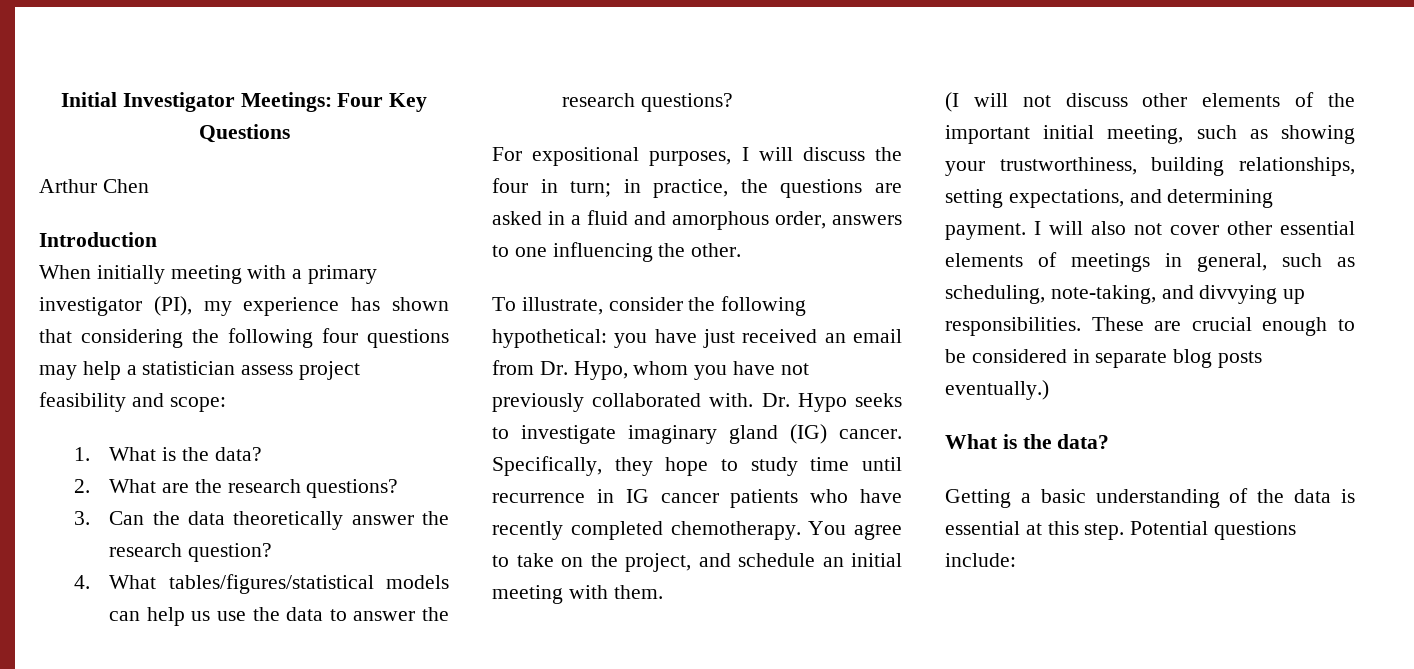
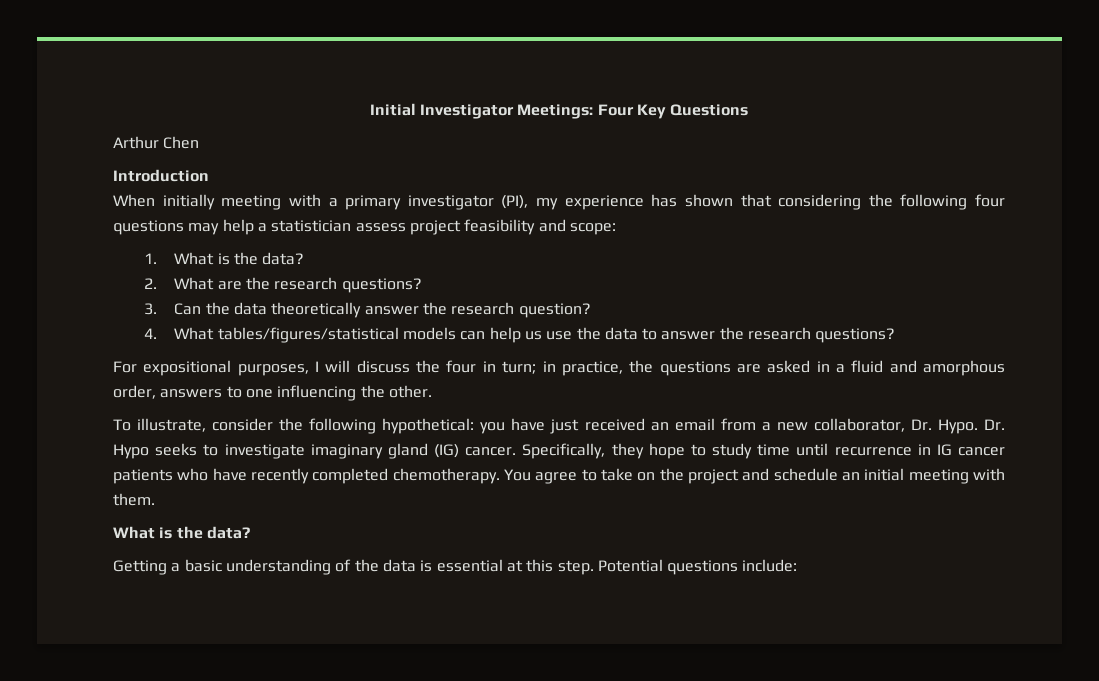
- To illustrate, consider the following hypothetical: you have just received an email from Dr. Hypo, whom you have not previously collaborated with.
+ To illustrate, consider the following hypothetical: you have just received an email from a new collaborator, Dr. Hypo.
- You agree to take on the project, and schedule an initial meeting with them.
+ You agree to take on the project and schedule an initial meeting with them.
- (I will not discuss other elements of the important initial meeting, such as showing your trustworthiness, building relationships, setting expectations, and determining payment. I will also not cover other essential elements of meetings in general, such as scheduling, note-taking, and divvying up responsibilities. These are crucial enough to be considered in separate blog posts eventually.)

